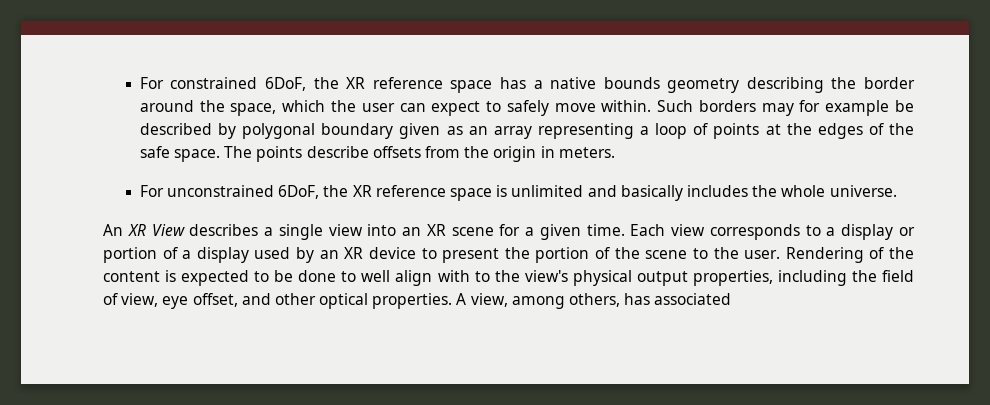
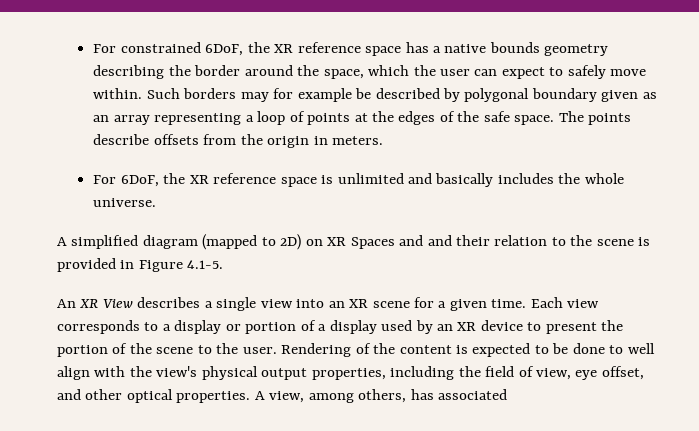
- For unconstrained 6DoF, the XR reference space is unlimited and basically includes the whole universe.
+ For 6DoF, the XR reference space is unlimited and basically includes the whole universe.
+ A simplified diagram (mapped to 2D) on XR Spaces and and their relation to the scene is provided in Figure 4.1-5.
- Rendering of the content is expected to be done to well align with to the view's physical output properties, including the field of view, eye offset, and other optical properties.
+ Rendering of the content is expected to be done to well align with the view's physical output properties, including the field of view, eye offset, and other optical properties.

